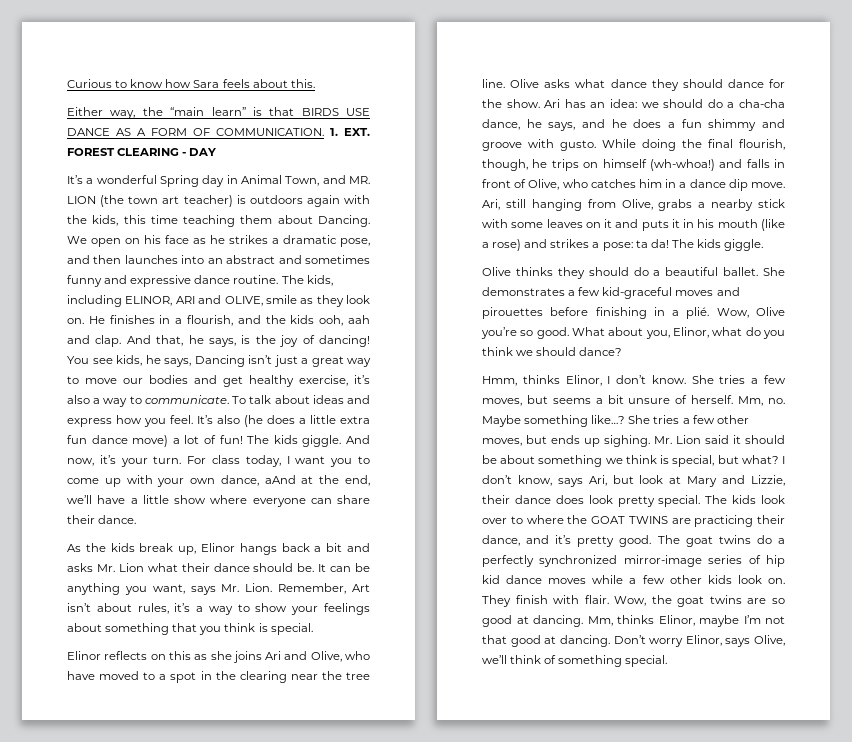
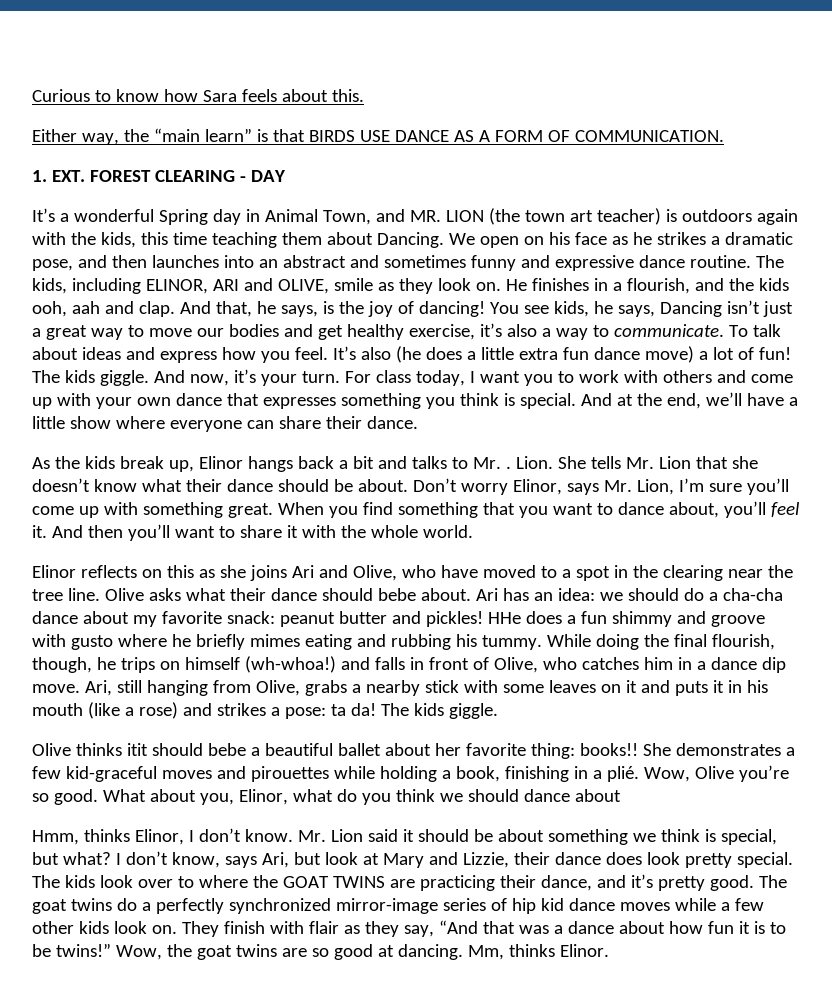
- Either way, the “main learn” is that BIRDS USE DANCE AS A FORM OF COMMUNICATION. 1. EXT. FOREST CLEARING - DAY
+ Either way, the “main learn” is that BIRDS USE DANCE AS A FORM OF COMMUNICATION.
+ 1. EXT. FOREST CLEARING - DAY
- For class today, I want you to come up with your own dance, aAnd at the end, we’ll have a little show where everyone can share their dance.
+ For class today, I want you to work with others and come up with your own dance that expresses something you think is special. And at the end, we’ll have a little show where everyone can share their dance.
- As the kids break up, Elinor hangs back a bit and asks Mr. Lion what their dance should be. It can be anything you want, says Mr. Lion. Remember, Art isn’t about rules, it’s a way to show your feelings about something that you think is special.
+ As the kids break up, Elinor hangs back a bit and talks to Mr. . Lion. She tells Mr. Lion that she doesn’t know what their dance should be about. Don’t worry Elinor, says Mr. Lion, I’m sure you’ll come up with something great. When you find something that you want to dance about, you’ll feel it. And then you’ll want to share it with the whole world.
- Olive asks what dance they should dance for the show.
+ Olive asks what their dance should bebe about.
- Ari has an idea: we should do a cha-cha dance, he says, and he does a fun shimmy and groove with gusto.
+ Ari has an idea: we should do a cha-cha dance about my favorite snack: peanut butter and pickles! HHe does a fun shimmy and groove with gusto where he briefly mimes eating and rubbing his tummy.
- Olive thinks they should do a beautiful ballet.
+ Olive thinks itit should bebe a beautiful ballet about her favorite thing: books!!
- She demonstrates a few kid-graceful moves and pirouettes before finishing in a plié.
+ She demonstrates a few kid-graceful moves and pirouettes while holding a book, finishing in a plié.
- What about you, Elinor, what do you think we should dance?
+ What about you, Elinor, what do you think we should dance about
- She tries a few moves, but seems a bit unsure of herself. Mm, no. Maybe something like…? She tries a few other moves, but ends up sighing.
- They finish with flair.
+ They finish with flair as they say, “And that was a dance about how fun it is to be twins!”
- Mm, thinks Elinor, maybe I’m not that good at dancing. Don’t worry Elinor, says Olive, we’ll think of something special.
+ Mm, thinks Elinor.

